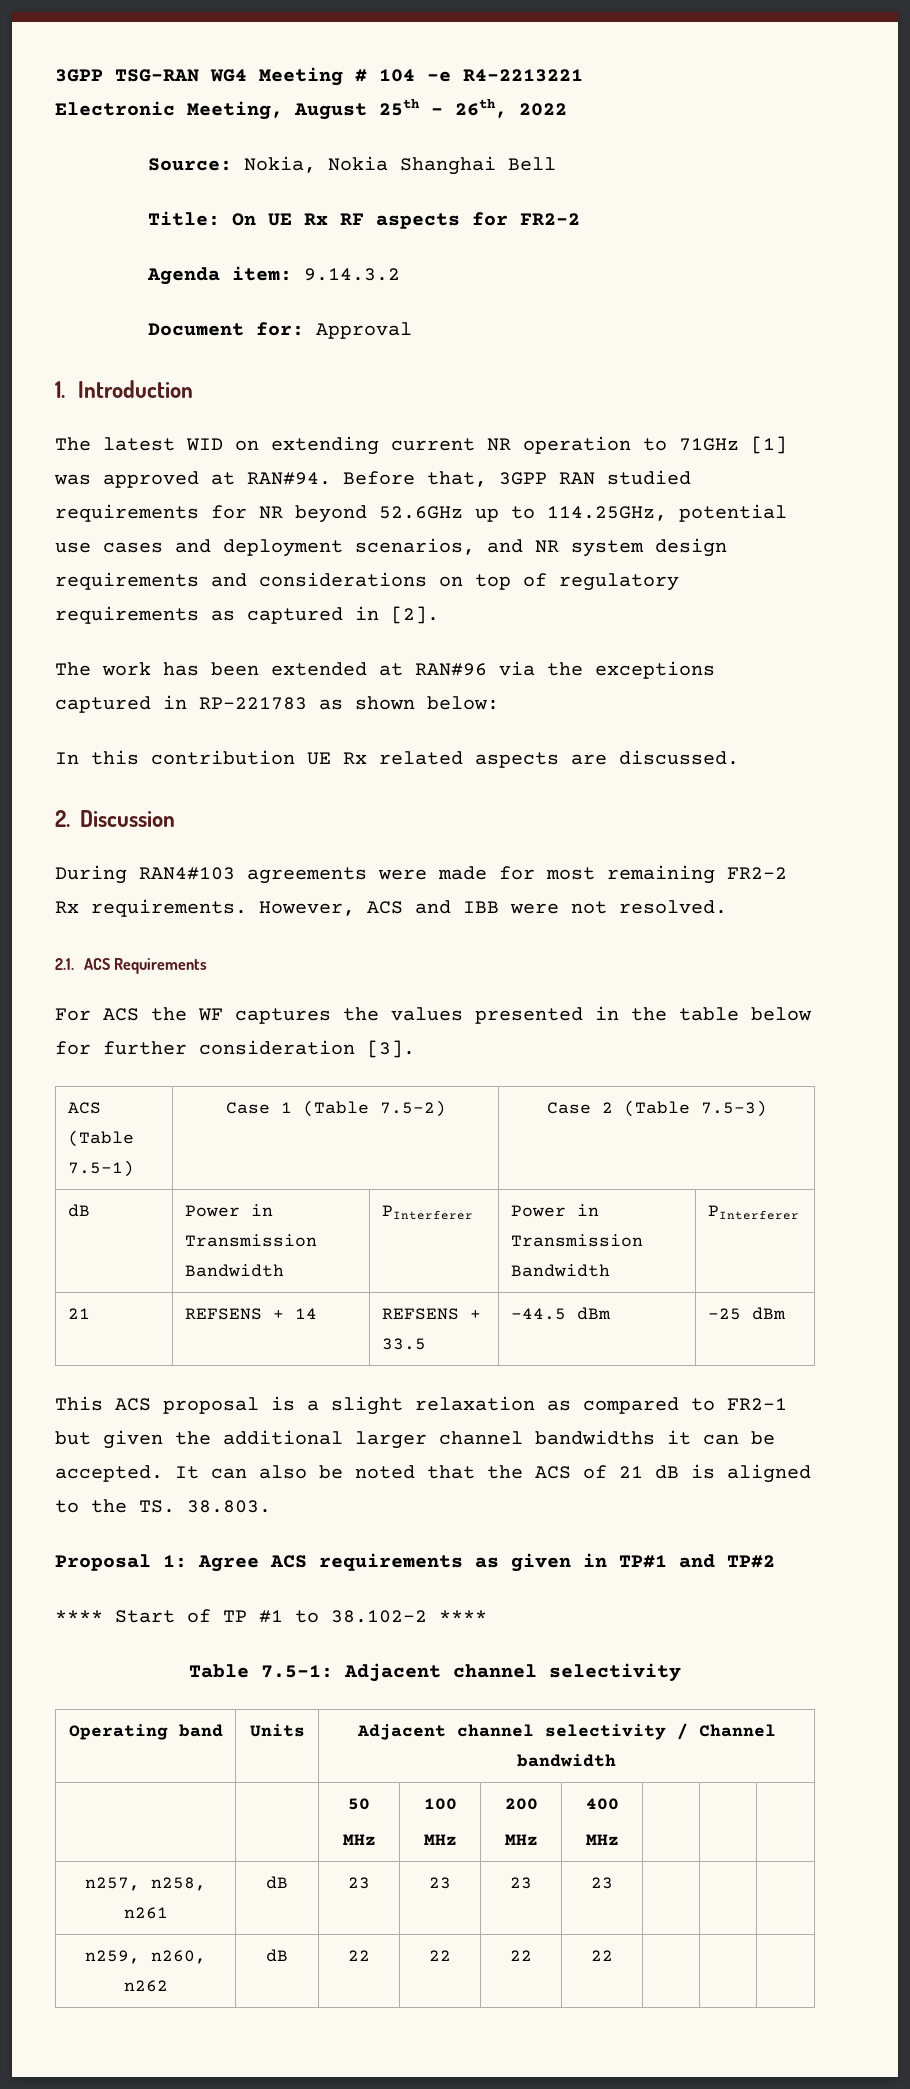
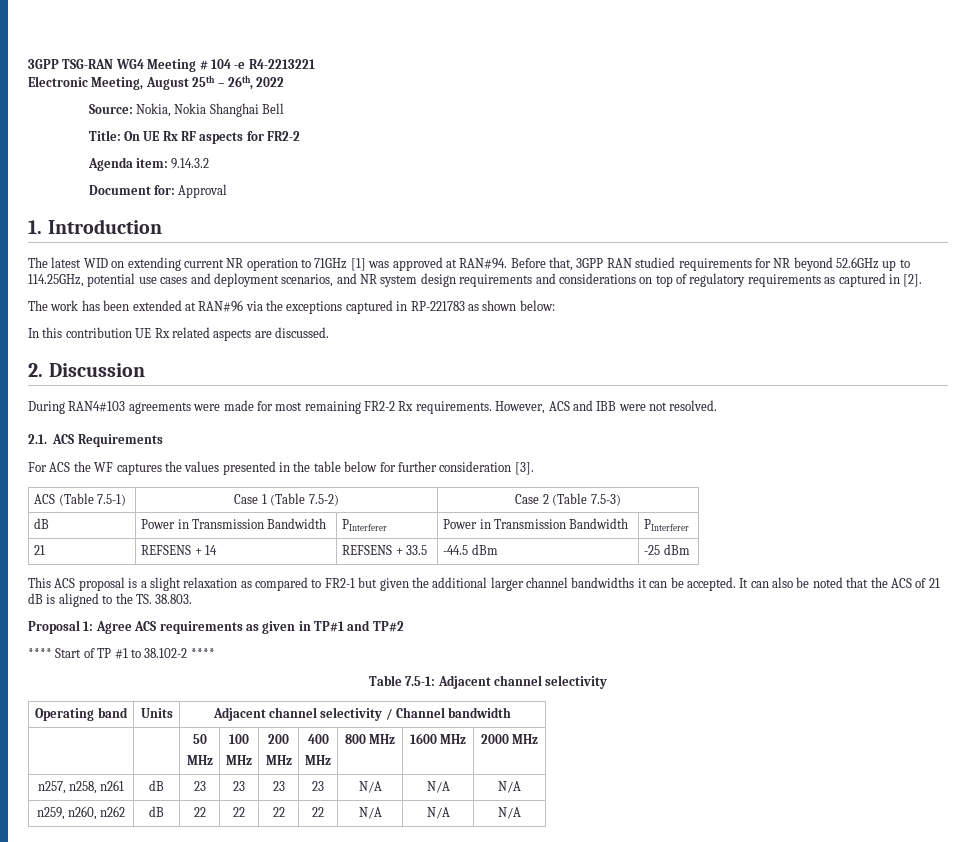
  | | 50
  MHz | 100
  MHz | 200
  MHz | 400
- MHz | | |
+ MHz | 800 MHz | 1600 MHz | 2000 MHz
- n257, n258, n261 | dB | 23 | 23 | 23 | 23 | | |
+ n257, n258, n261 | dB | 23 | 23 | 23 | 23 | N/A | N/A | N/A
- n259, n260, n262 | dB | 22 | 22 | 22 | 22 | | |
+ n259, n260, n262 | dB | 22 | 22 | 22 | 22 | N/A | N/A | N/A

